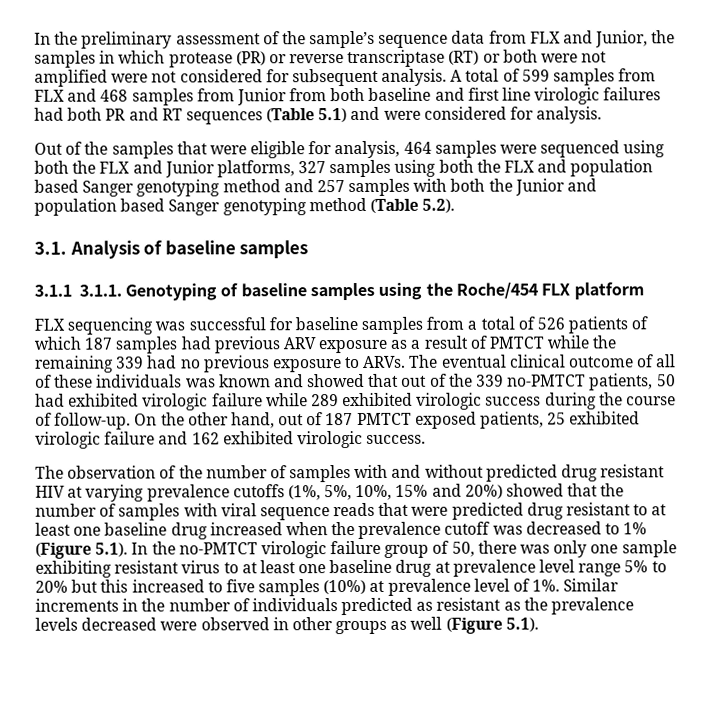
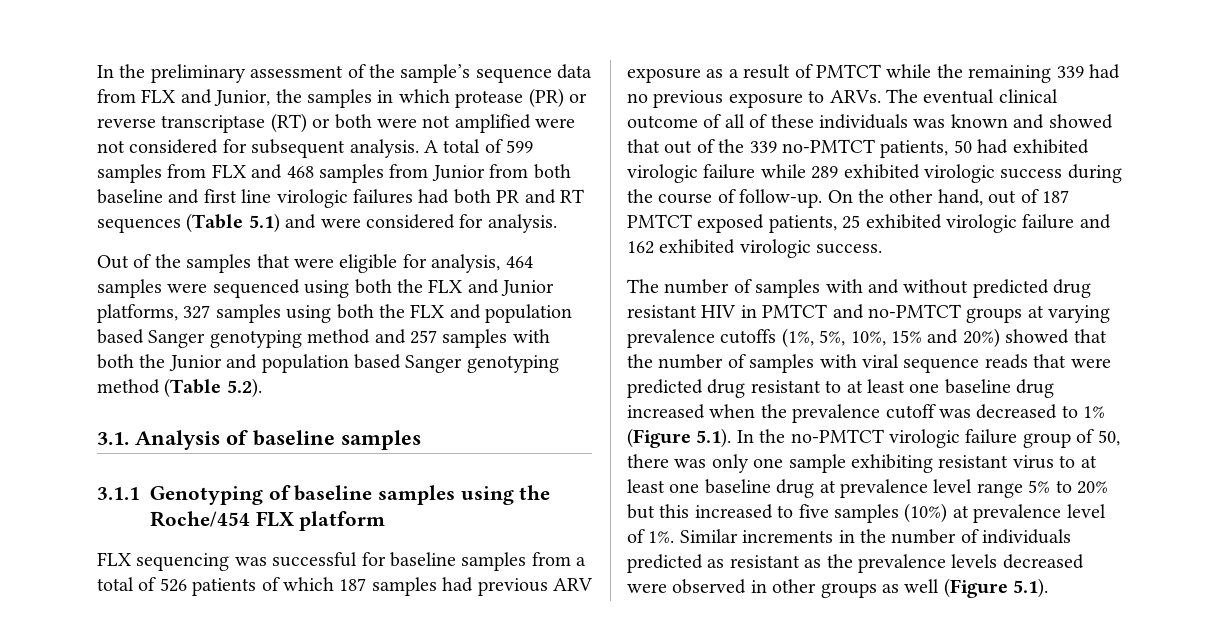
- 3.1.1 3.1.1. Genotyping of baseline samples using the Roche/454 FLX platform
+ 3.1.1 Genotyping of baseline samples using the Roche/454 FLX platform
- The observation of the number of samples with and without predicted drug resistant HIV at varying prevalence cutoffs (1%, 5%, 10%, 15% and 20%) showed that the number of samples with viral sequence reads that were predicted drug resistant to at least one baseline drug increased when the prevalence cutoff was decreased to 1% (Figure 5.1). In the no-PMTCT virologic failure group of 50, there was only one sample exhibiting resistant virus to at least one baseline drug at prevalence level range 5% to 20% but this increased to five samples (10%) at prevalence level of 1%.
+ The number of samples with and without predicted drug resistant HIV in PMTCT and no-PMTCT groups at varying prevalence cutoffs (1%, 5%, 10%, 15% and 20%) showed that the number of samples with viral sequence reads that were predicted drug resistant to at least one baseline drug increased when the prevalence cutoff was decreased to 1% (Figure 5.1). In the no-PMTCT virologic failure group of 50, there was only one sample exhibiting resistant virus to at least one baseline drug at prevalence level range 5% to 20% but this increased to five samples (10%) at prevalence level of 1%.

